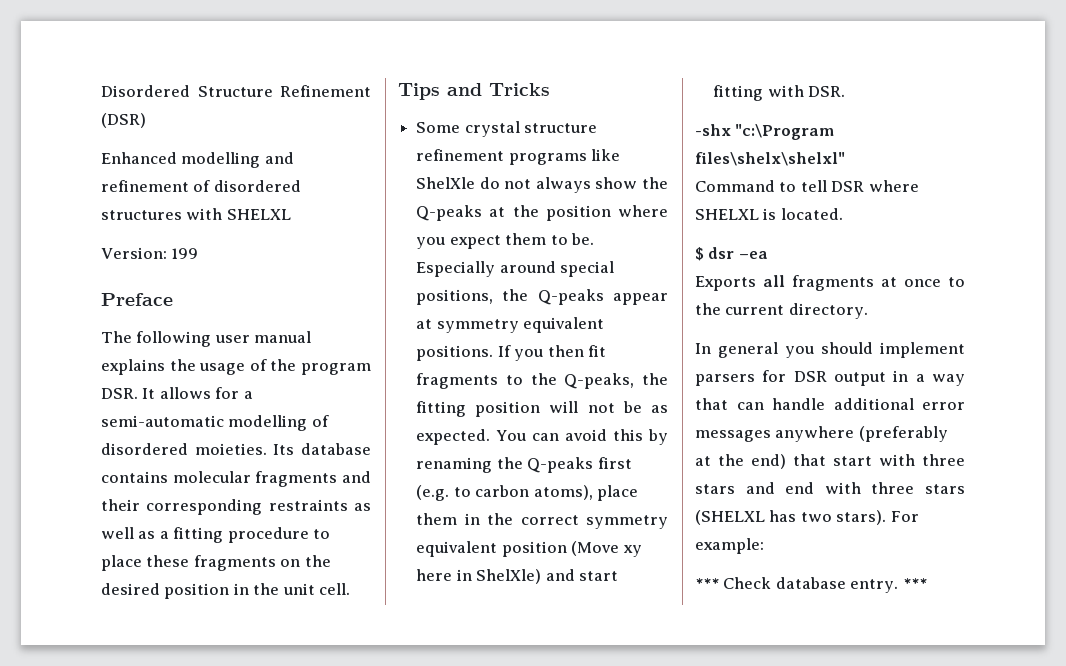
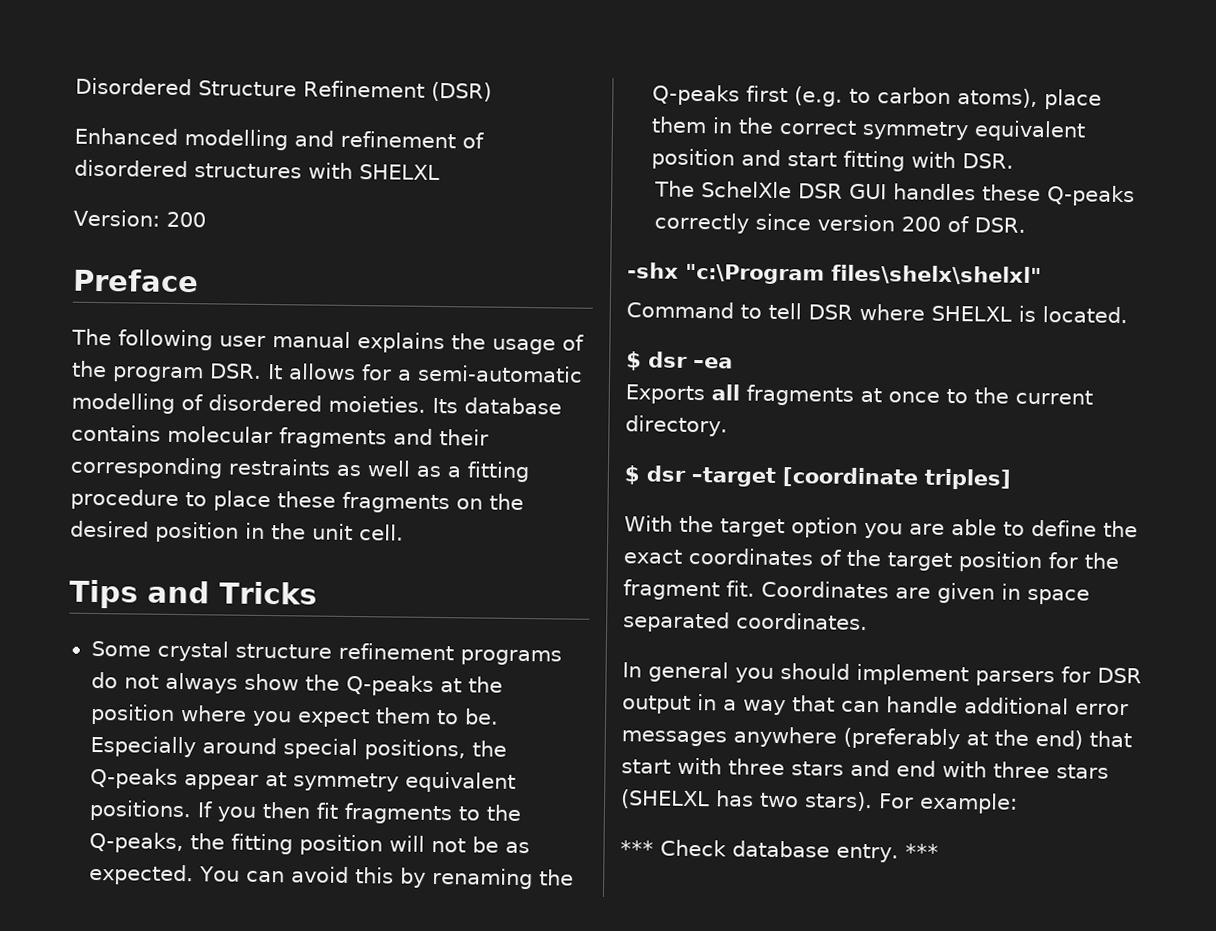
- Version: 199
+ Version: 200
- Some crystal structure refinement programs like ShelXle do not always show the Q-peaks at the position where you expect them to be.
+ Some crystal structure refinement programs do not always show the Q-peaks at the position where you expect them to be.
- You can avoid this by renaming the Q-peaks first (e.g. to carbon atoms), place them in the correct symmetry equivalent position (Move xy here in ShelXle) and start fitting with DSR.
+ You can avoid this by renaming the Q-peaks first (e.g. to carbon atoms), place them in the correct symmetry equivalent position and start fitting with DSR.
+ The SchelXle DSR GUI handles these Q-peaks correctly since version 200 of DSR.
+ $ dsr –target [coordinate triples]
+ With the target option you are able to define the exact coordinates of the target position for the fragment fit. Coordinates are given in space separated coordinates.

